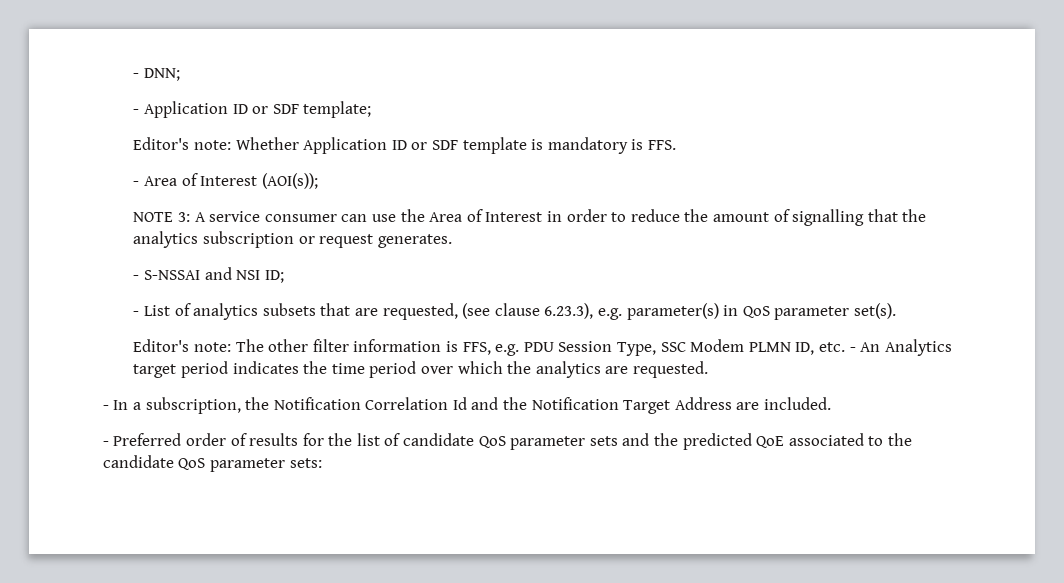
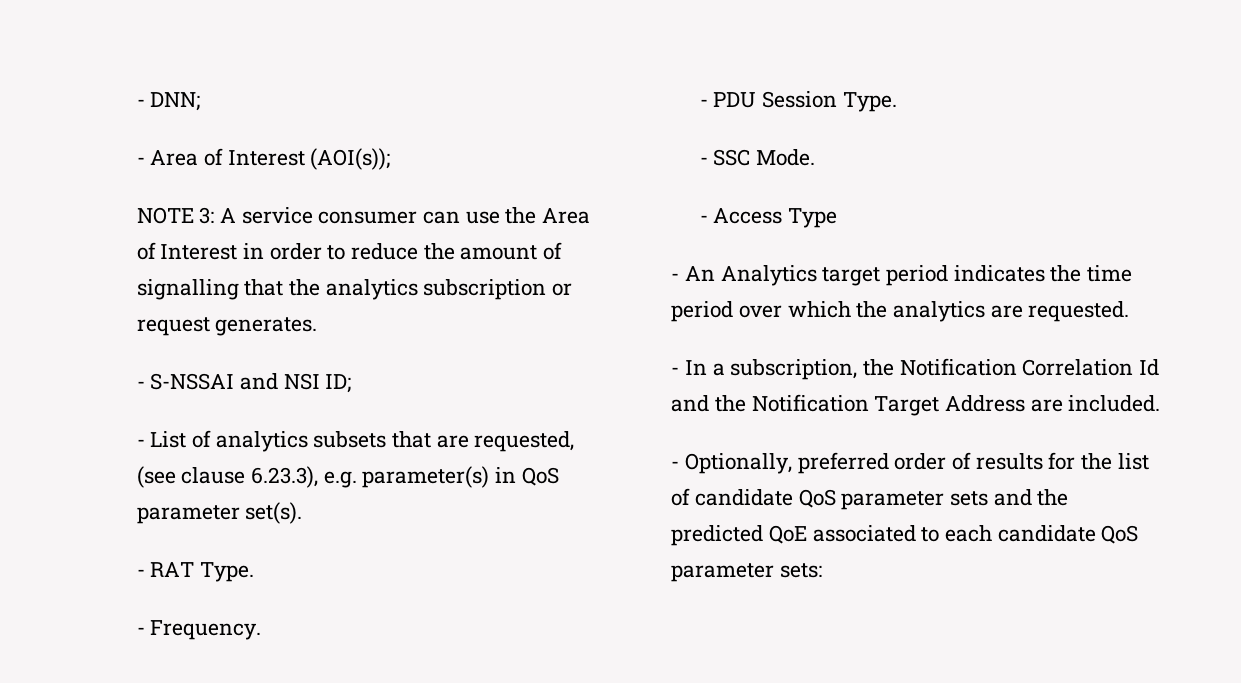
- - Application ID or SDF template;
- Editor's note: Whether Application ID or SDF template is mandatory is FFS.
- Editor's note: The other filter information is FFS, e.g. PDU Session Type, SSC Modem PLMN ID, etc. - An Analytics target period indicates the time period over which the analytics are requested.
+ - RAT Type.
+ - Frequency.
+ - PDU Session Type.
+ - SSC Mode.
+ - Access Type
+ - An Analytics target period indicates the time period over which the analytics are requested.
- - Preferred order of results for the list of candidate QoS parameter sets and the predicted QoE associated to the candidate QoS parameter sets:
+ - Optionally, preferred order of results for the list of candidate QoS parameter sets and the predicted QoE associated to each candidate QoS parameter sets:

